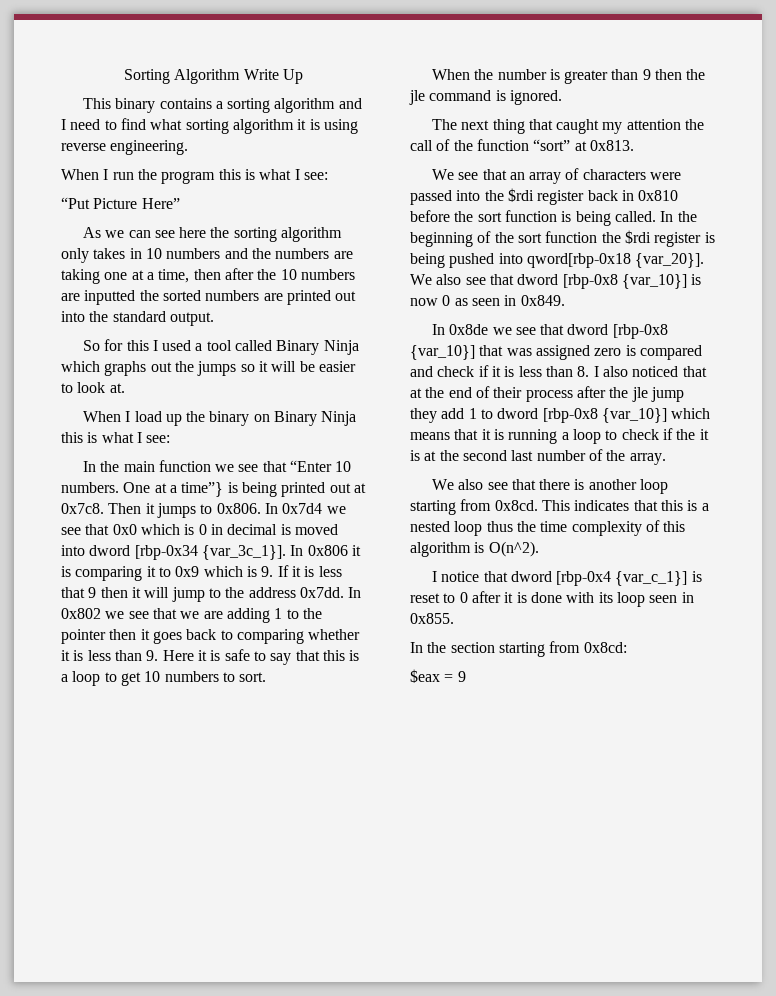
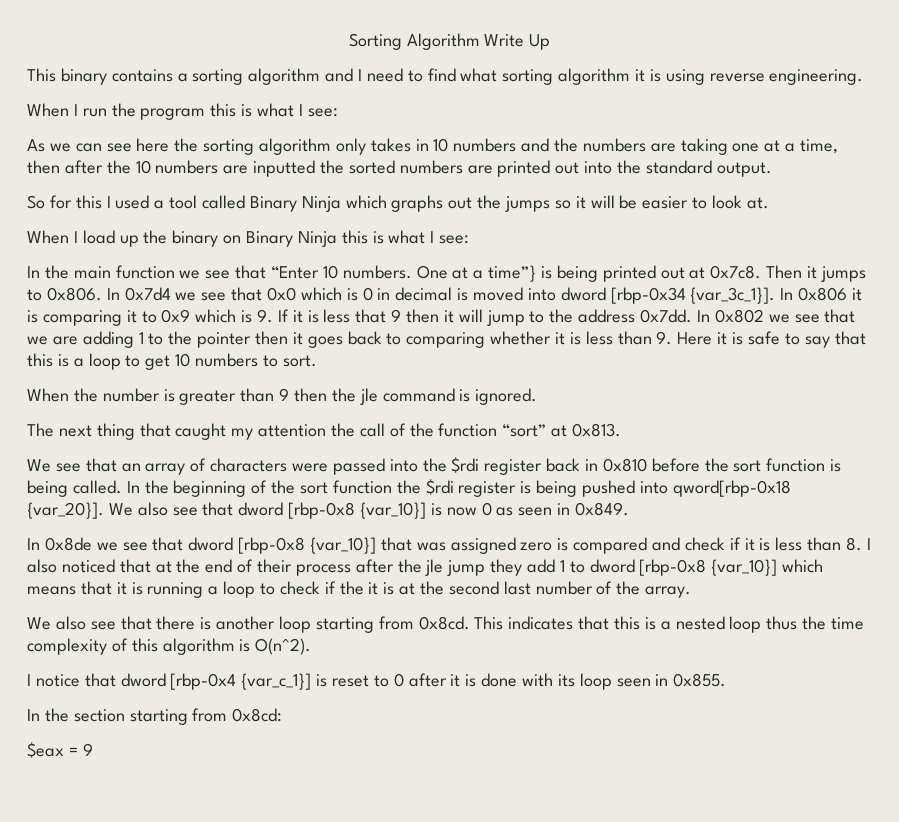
- “Put Picture Here”

